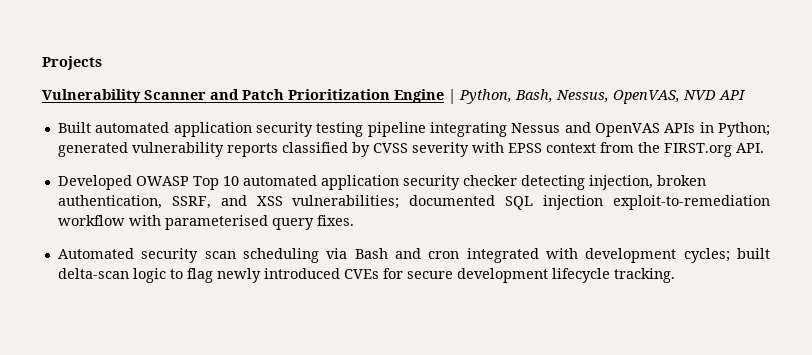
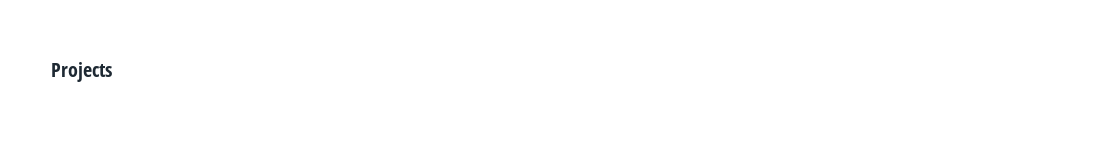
- Vulnerability Scanner and Patch Prioritization Engine | Python, Bash, Nessus, OpenVAS, NVD API
- Built automated application security testing pipeline integrating Nessus and OpenVAS APIs in Python; generated vulnerability reports classified by CVSS severity with EPSS context from the FIRST.org API.
- Developed OWASP Top 10 automated application security checker detecting injection, broken authentication, SSRF, and XSS vulnerabilities; documented SQL injection exploit-to-remediation workflow with parameterised query fixes.
- Automated security scan scheduling via Bash and cron integrated with development cycles; built delta-scan logic to flag newly introduced CVEs for secure development lifecycle tracking.

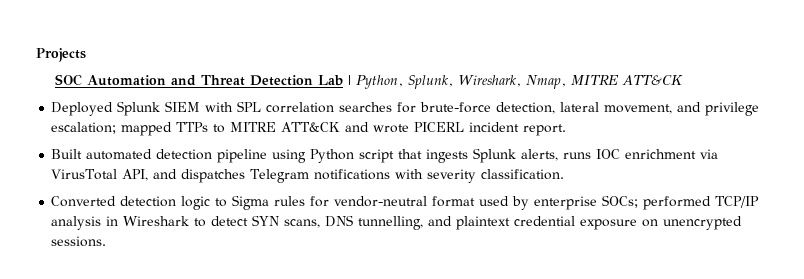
+ SOC Automation and Threat Detection Lab | Python, Splunk, Wireshark, Nmap, MITRE ATT&CK
+ Deployed Splunk SIEM with SPL correlation searches for brute-force detection, lateral movement, and privilege escalation; mapped TTPs to MITRE ATT&CK and wrote PICERL incident report.
+ Built automated detection pipeline using Python script that ingests Splunk alerts, runs IOC enrichment via VirusTotal API, and dispatches Telegram notifications with severity classification.
+ Converted detection logic to Sigma rules for vendor-neutral format used by enterprise SOCs; performed TCP/IP analysis in Wireshark to detect SYN scans, DNS tunnelling, and plaintext credential exposure on unencrypted sessions.

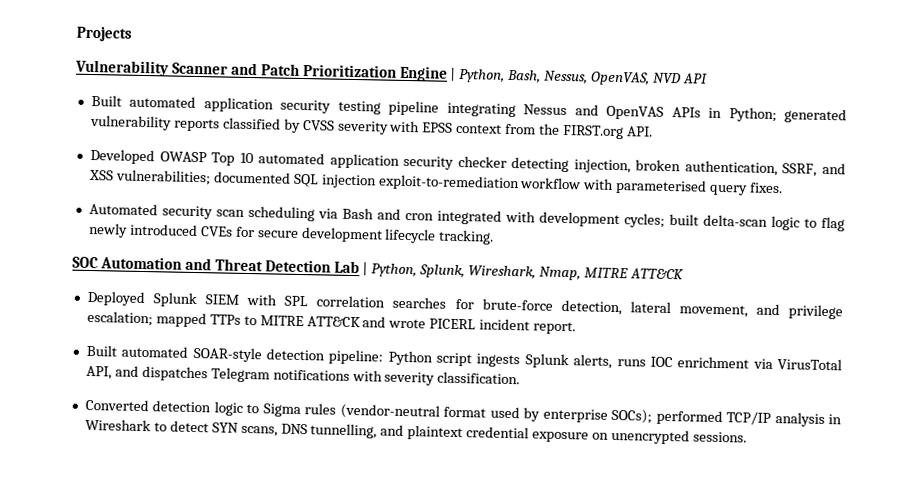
+ Vulnerability Scanner and Patch Prioritization Engine | Python, Bash, Nessus, OpenVAS, NVD API
+ Built automated application security testing pipeline integrating Nessus and OpenVAS APIs in Python; generated vulnerability reports classified by CVSS severity with EPSS context from the FIRST.org API.
+ Developed OWASP Top 10 automated application security checker detecting injection, broken authentication, SSRF, and XSS vulnerabilities; documented SQL injection exploit-to-remediation workflow with parameterised query fixes.
+ Automated security scan scheduling via Bash and cron integrated with development cycles; built delta-scan logic to flag newly introduced CVEs for secure development lifecycle tracking.
- Built automated detection pipeline using Python script that ingests Splunk alerts, runs IOC enrichment via VirusTotal API, and dispatches Telegram notifications with severity classification.
+ Built automated SOAR-style detection pipeline: Python script ingests Splunk alerts, runs IOC enrichment via VirusTotal API, and dispatches Telegram notifications with severity classification.
- Converted detection logic to Sigma rules for vendor-neutral format used by enterprise SOCs; performed TCP/IP analysis in Wireshark to detect SYN scans, DNS tunnelling, and plaintext credential exposure on unencrypted sessions.
+ Converted detection logic to Sigma rules (vendor-neutral format used by enterprise SOCs); performed TCP/IP analysis in Wireshark to detect SYN scans, DNS tunnelling, and plaintext credential exposure on unencrypted sessions.

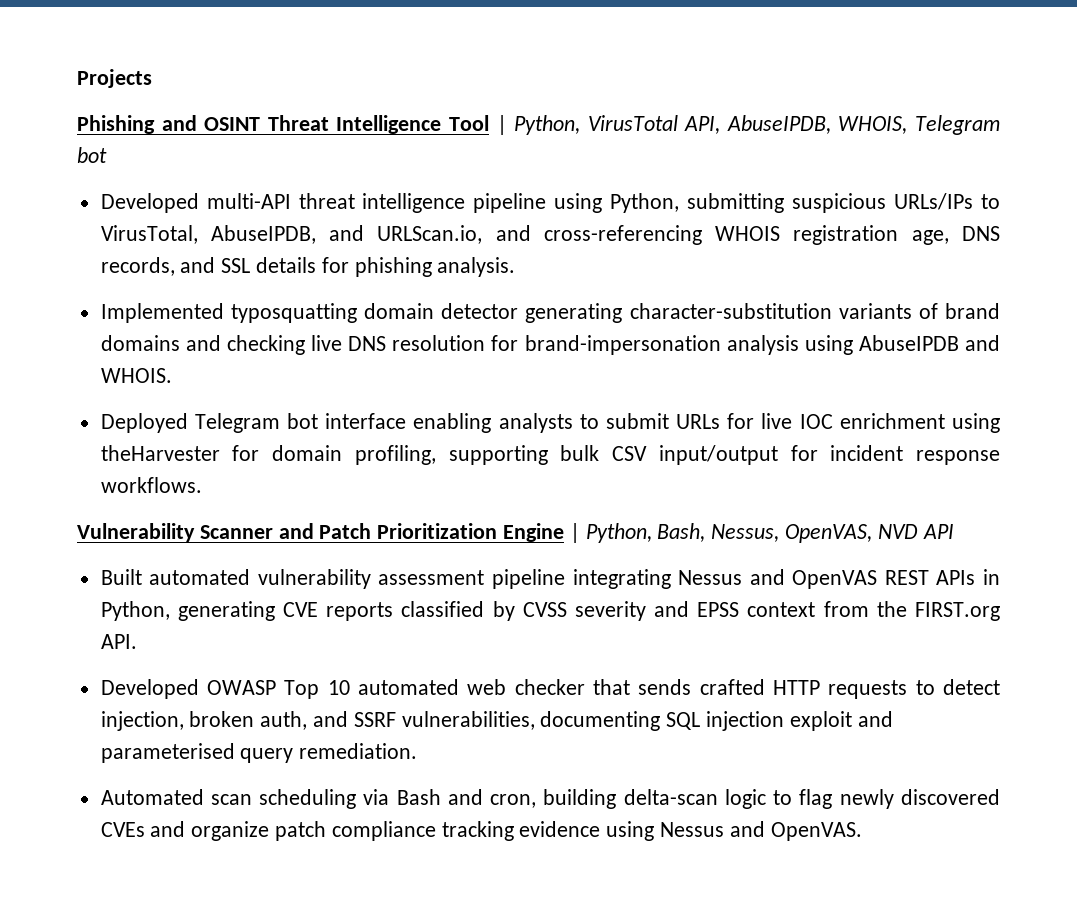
+ Phishing and OSINT Threat Intelligence Tool | Python, VirusTotal API, AbuseIPDB, WHOIS, Telegram bot
+ Developed multi-API threat intelligence pipeline using Python, submitting suspicious URLs/IPs to VirusTotal, AbuseIPDB, and URLScan.io, and cross-referencing WHOIS registration age, DNS records, and SSL details for phishing analysis.
+ Implemented typosquatting domain detector generating character-substitution variants of brand domains and checking live DNS resolution for brand-impersonation analysis using AbuseIPDB and WHOIS.
+ Deployed Telegram bot interface enabling analysts to submit URLs for live IOC enrichment using theHarvester for domain profiling, supporting bulk CSV input/output for incident response workflows.
- Built automated application security testing pipeline integrating Nessus and OpenVAS APIs in Python; generated vulnerability reports classified by CVSS severity with EPSS context from the FIRST.org API.
+ Built automated vulnerability assessment pipeline integrating Nessus and OpenVAS REST APIs in Python, generating CVE reports classified by CVSS severity and EPSS context from the FIRST.org API.
- Developed OWASP Top 10 automated application security checker detecting injection, broken authentication, SSRF, and XSS vulnerabilities; documented SQL injection exploit-to-remediation workflow with parameterised query fixes.
+ Developed OWASP Top 10 automated web checker that sends crafted HTTP requests to detect injection, broken auth, and SSRF vulnerabilities, documenting SQL injection exploit and parameterised query remediation.
- Automated security scan scheduling via Bash and cron integrated with development cycles; built delta-scan logic to flag newly introduced CVEs for secure development lifecycle tracking.
- SOC Automation and Threat Detection Lab | Python, Splunk, Wireshark, Nmap, MITRE ATT&CK
- Deployed Splunk SIEM with SPL correlation searches for brute-force detection, lateral movement, and privilege escalation; mapped TTPs to MITRE ATT&CK and wrote PICERL incident report.
- Built automated SOAR-style detection pipeline: Python script ingests Splunk alerts, runs IOC enrichment via VirusTotal API, and dispatches Telegram notifications with severity classification.
- Converted detection logic to Sigma rules (vendor-neutral format used by enterprise SOCs); performed TCP/IP analysis in Wireshark to detect SYN scans, DNS tunnelling, and plaintext credential exposure on unencrypted sessions.
+ Automated scan scheduling via Bash and cron, building delta-scan logic to flag newly discovered CVEs and organize patch compliance tracking evidence using Nessus and OpenVAS.

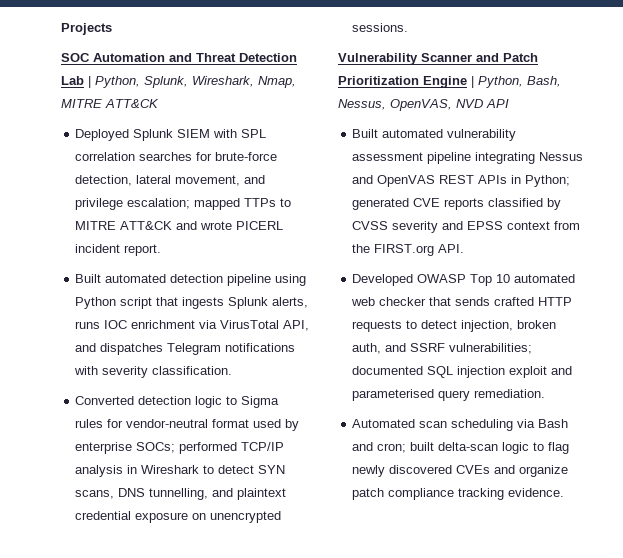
- Phishing and OSINT Threat Intelligence Tool | Python, VirusTotal API, AbuseIPDB, WHOIS, Telegram bot
- Developed multi-API threat intelligence pipeline using Python, submitting suspicious URLs/IPs to VirusTotal, AbuseIPDB, and URLScan.io, and cross-referencing WHOIS registration age, DNS records, and SSL details for phishing analysis.
- Implemented typosquatting domain detector generating character-substitution variants of brand domains and checking live DNS resolution for brand-impersonation analysis using AbuseIPDB and WHOIS.
- Deployed Telegram bot interface enabling analysts to submit URLs for live IOC enrichment using theHarvester for domain profiling, supporting bulk CSV input/output for incident response workflows.
+ SOC Automation and Threat Detection Lab | Python, Splunk, Wireshark, Nmap, MITRE ATT&CK
+ Deployed Splunk SIEM with SPL correlation searches for brute-force detection, lateral movement, and privilege escalation; mapped TTPs to MITRE ATT&CK and wrote PICERL incident report.
+ Built automated detection pipeline using Python script that ingests Splunk alerts, runs IOC enrichment via VirusTotal API, and dispatches Telegram notifications with severity classification.
+ Converted detection logic to Sigma rules for vendor-neutral format used by enterprise SOCs; performed TCP/IP analysis in Wireshark to detect SYN scans, DNS tunnelling, and plaintext credential exposure on unencrypted sessions.
- Built automated vulnerability assessment pipeline integrating Nessus and OpenVAS REST APIs in Python, generating CVE reports classified by CVSS severity and EPSS context from the FIRST.org API.
+ Built automated vulnerability assessment pipeline integrating Nessus and OpenVAS REST APIs in Python; generated CVE reports classified by CVSS severity and EPSS context from the FIRST.org API.
- Developed OWASP Top 10 automated web checker that sends crafted HTTP requests to detect injection, broken auth, and SSRF vulnerabilities, documenting SQL injection exploit and parameterised query remediation.
+ Developed OWASP Top 10 automated web checker that sends crafted HTTP requests to detect injection, broken auth, and SSRF vulnerabilities; documented SQL injection exploit and parameterised query remediation.
- Automated scan scheduling via Bash and cron, building delta-scan logic to flag newly discovered CVEs and organize patch compliance tracking evidence using Nessus and OpenVAS.
+ Automated scan scheduling via Bash and cron; built delta-scan logic to flag newly discovered CVEs and organize patch compliance tracking evidence.

